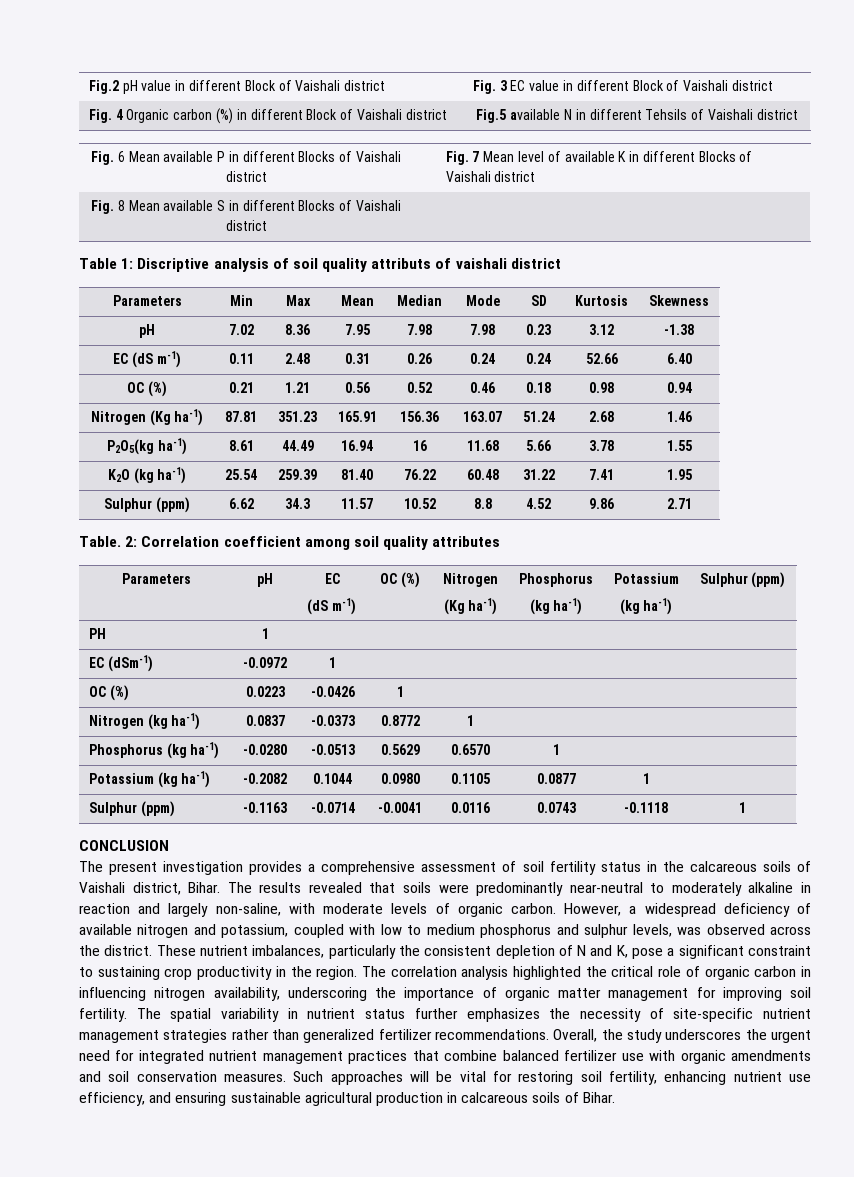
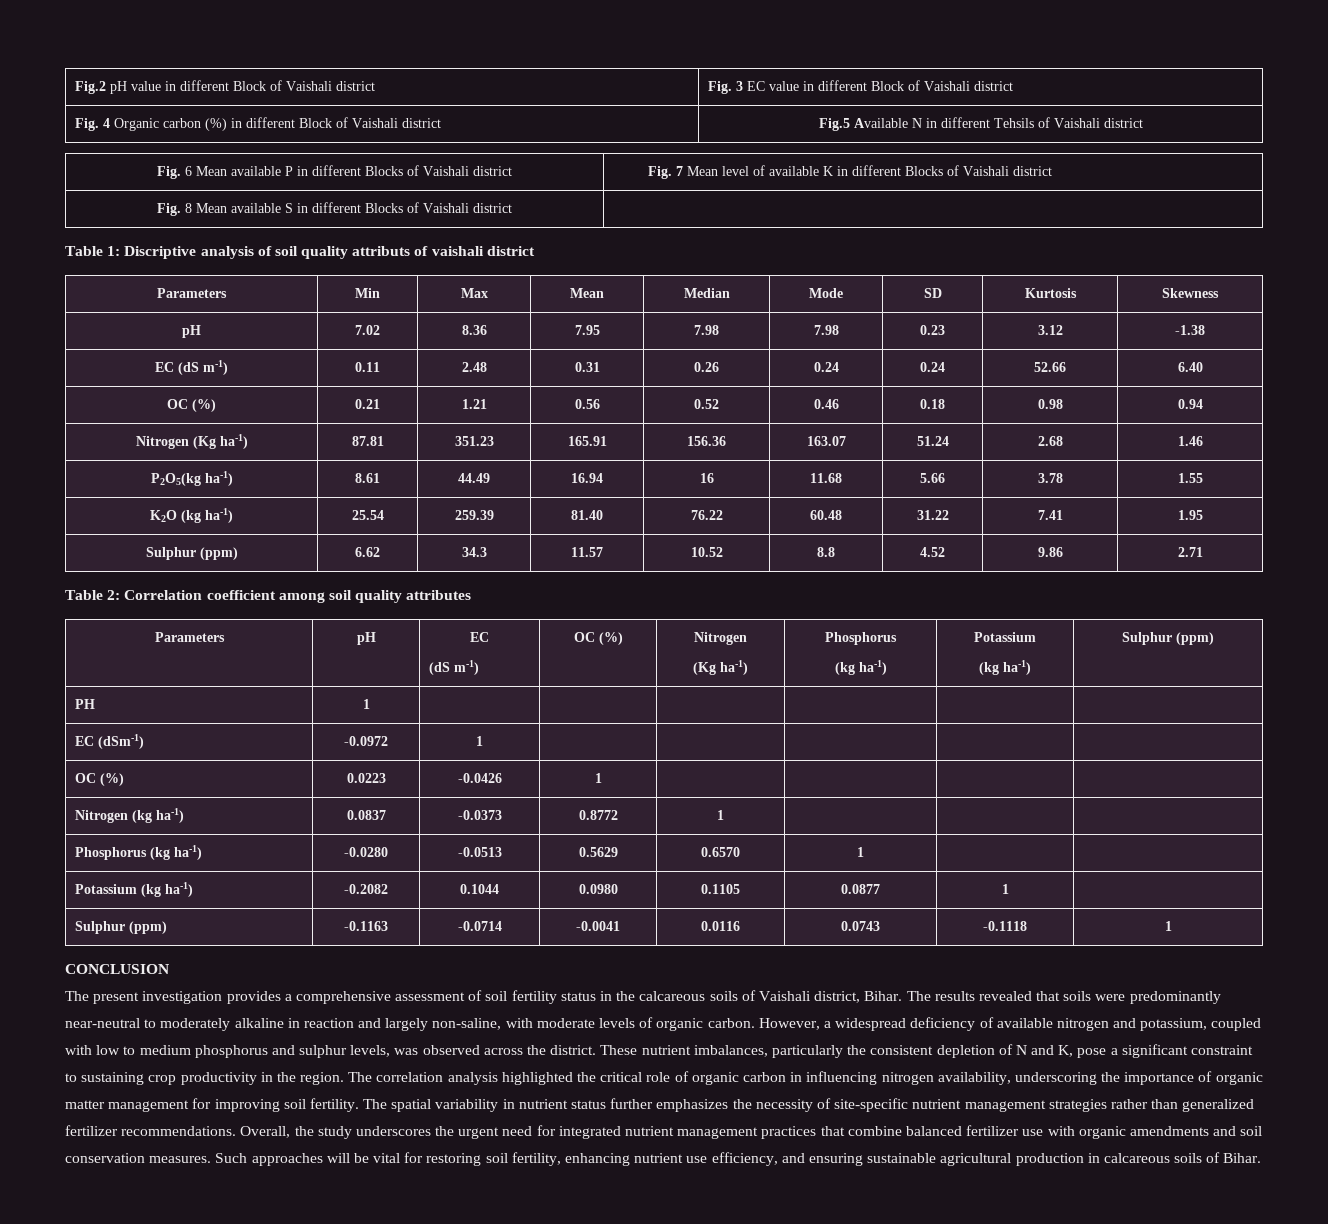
- Fig. 4 Organic carbon (%) in different Block of Vaishali district | Fig.5 available N in different Tehsils of Vaishali district
+ Fig. 4 Organic carbon (%) in different Block of Vaishali district | Fig.5 Available N in different Tehsils of Vaishali district
- Table. 2: Correlation coefficient among soil quality attributes
+ Table 2: Correlation coefficient among soil quality attributes

